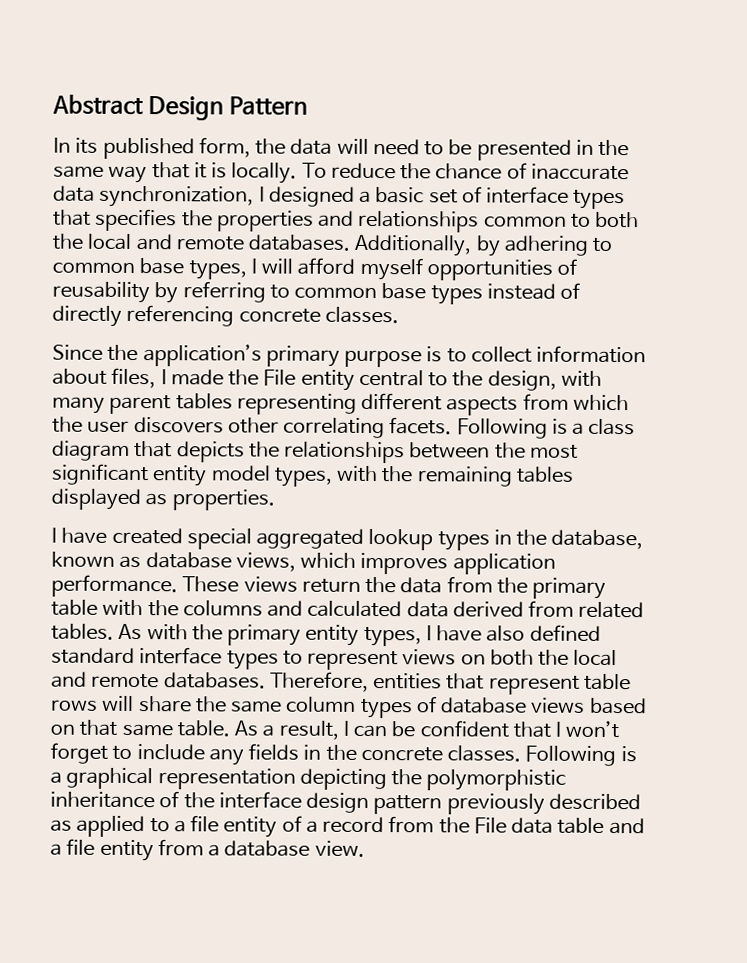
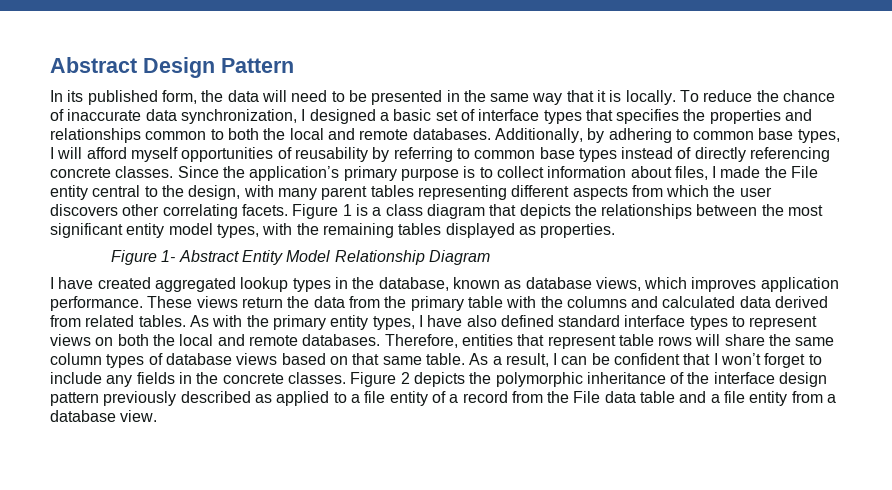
- Additionally, by adhering to common base types, I will afford myself opportunities of reusability by referring to common base types instead of directly referencing concrete classes.
- Since the application’s primary purpose is to collect information about files, I made the File entity central to the design, with many parent tables representing different aspects from which the user discovers other correlating facets.
+ Additionally, by adhering to common base types, I will afford myself opportunities of reusability by referring to common base types instead of directly referencing concrete classes. Since the application’s primary purpose is to collect information about files, I made the File entity central to the design, with many parent tables representing different aspects from which the user discovers other correlating facets.
- Following is a class diagram that depicts the relationships between the most significant entity model types, with the remaining tables displayed as properties.
+ Figure 1 is a class diagram that depicts the relationships between the most significant entity model types, with the remaining tables displayed as properties.
+ Figure 1- Abstract Entity Model Relationship Diagram
- I have created special aggregated lookup types in the database, known as database views, which improves application performance.
+ I have created aggregated lookup types in the database, known as database views, which improves application performance.
- Following is a graphical representation depicting the polymorphistic inheritance of the interface design pattern previously described as applied to a file entity of a record from the File data table and a file entity from a database view.
+ Figure 2 depicts the polymorphic inheritance of the interface design pattern previously described as applied to a file entity of a record from the File data table and a file entity from a database view.

